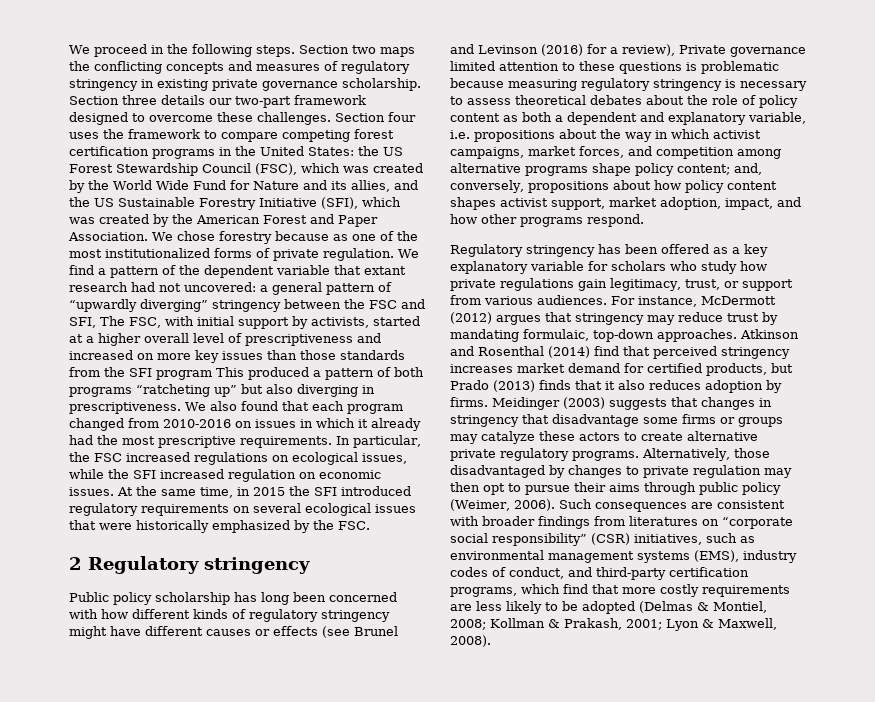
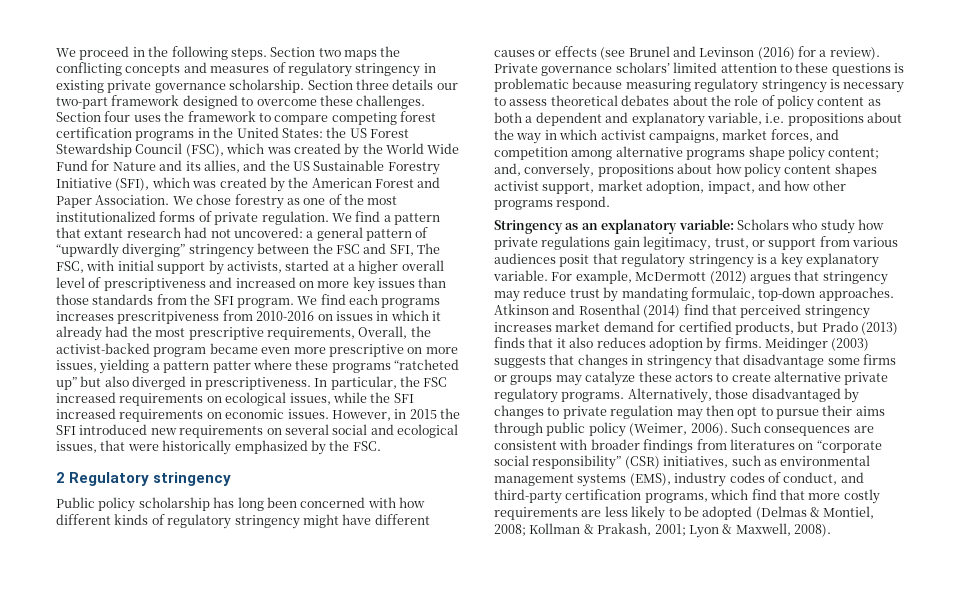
- We chose forestry because as one of the most institutionalized forms of private regulation.
+ We chose forestry as one of the most institutionalized forms of private regulation.
- We find a pattern of the dependent variable that extant research had not uncovered:
+ We find a pattern that extant research had not uncovered:
- a general pattern of “upwardly diverging” stringency between the FSC and SFI, The FSC, with initial support by activists, started at a higher overall level of prescriptiveness and increased on more key issues than those standards from the SFI program This produced a pattern of both programs “ratcheting up” but also diverging in prescriptiveness. We also found that each program changed from 2010-2016 on issues in which it already had the most prescriptive requirements.
+ a general pattern of “upwardly diverging” stringency between the FSC and SFI, The FSC, with initial support by activists, started at a higher overall level of prescriptiveness and increased on more key issues than those standards from the SFI program. We find each programs increases prescritpiveness from 2010-2016 on issues in which it already had the most prescriptive requirements, Overall, the activist-backed program became even more prescriptive on more issues, yielding a pattern patter where these programs “ratcheted up” but also diverged in prescriptiveness.
- In particular, the FSC increased regulations on ecological issues, while the SFI increased regulation on economic issues.
+ In particular, the FSC increased requirements on ecological issues, while the SFI increased requirements on economic issues.
- At the same time, in 2015 the SFI introduced regulatory requirements on several ecological issues that were historically emphasized by the FSC.
+ However, in 2015 the SFI introduced new requirements on several social and ecological issues, that were historically emphasized by the FSC.
- Public policy scholarship has long been concerned with how different kinds of regulatory stringency might have different causes or effects (see Brunel and Levinson (2016) for a review), Private governance limited attention to these questions is problematic because measuring regulatory stringency is necessary to assess theoretical debates about the role of policy content as both a dependent and explanatory variable, i.e. propositions about the way in which activist campaigns, market forces, and competition among alternative programs shape policy content;
+ Public policy scholarship has long been concerned with how different kinds of regulatory stringency might have different causes or effects (see Brunel and Levinson (2016) for a review). Private governance scholars’ limited attention to these questions is problematic because measuring regulatory stringency is necessary to assess theoretical debates about the role of policy content as both a dependent and explanatory variable, i.e. propositions about the way in which activist campaigns, market forces, and competition among alternative programs shape policy content;
- Regulatory stringency has been offered as a key explanatory variable for scholars who study how private regulations gain legitimacy, trust, or support from various audiences. For instance, McDermott (2012) argues that stringency may reduce trust by mandating formulaic, top-down approaches.
+ Stringency as an explanatory variable: Scholars who study how private regulations gain legitimacy, trust, or support from various audiences posit that regulatory stringency is a key explanatory variable. For example, McDermott (2012) argues that stringency may reduce trust by mandating formulaic, top-down approaches.

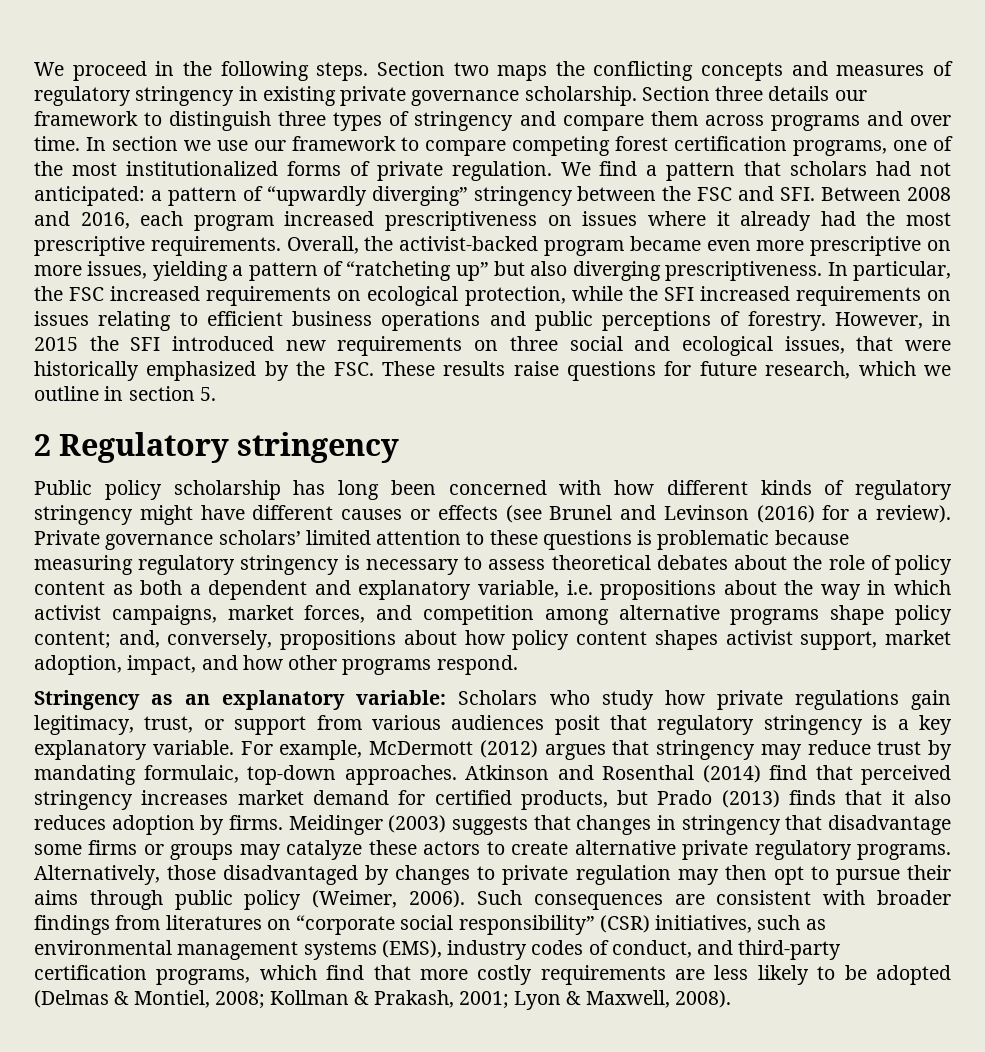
- Section three details our two-part framework designed to overcome these challenges. Section four uses the framework to compare competing forest certification programs in the United States: the US Forest Stewardship Council (FSC), which was created by the World Wide Fund for Nature and its allies, and the US Sustainable Forestry Initiative (SFI), which was created by the American Forest and Paper Association. We chose forestry as one of the most institutionalized forms of private regulation.
+ Section three details our framework to distinguish three types of stringency and compare them across programs and over time. In section we use our framework to compare competing forest certification programs, one of the most institutionalized forms of private regulation.
- We find a pattern that extant research had not uncovered: a general pattern of “upwardly diverging” stringency between the FSC and SFI, The FSC, with initial support by activists, started at a higher overall level of prescriptiveness and increased on more key issues than those standards from the SFI program. We find each programs increases prescritpiveness from 2010-2016 on issues in which it already had the most prescriptive requirements, Overall, the activist-backed program became even more prescriptive on more issues, yielding a pattern patter where these programs “ratcheted up” but also diverged in prescriptiveness.
+ We find a pattern that scholars had not anticipated: a pattern of “upwardly diverging” stringency between the FSC and SFI. Between 2008 and 2016, each program increased prescriptiveness on issues where it already had the most prescriptive requirements. Overall, the activist-backed program became even more prescriptive on more issues, yielding a pattern of “ratcheting up” but also diverging prescriptiveness.
- In particular, the FSC increased requirements on ecological issues, while the SFI increased requirements on economic issues.
+ In particular, the FSC increased requirements on ecological protection, while the SFI increased requirements on issues relating to efficient business operations and public perceptions of forestry.
- However, in 2015 the SFI introduced new requirements on several social and ecological issues, that were historically emphasized by the FSC.
+ However, in 2015 the SFI introduced new requirements on three social and ecological issues, that were historically emphasized by the FSC. These results raise questions for future research, which we outline in section 5.

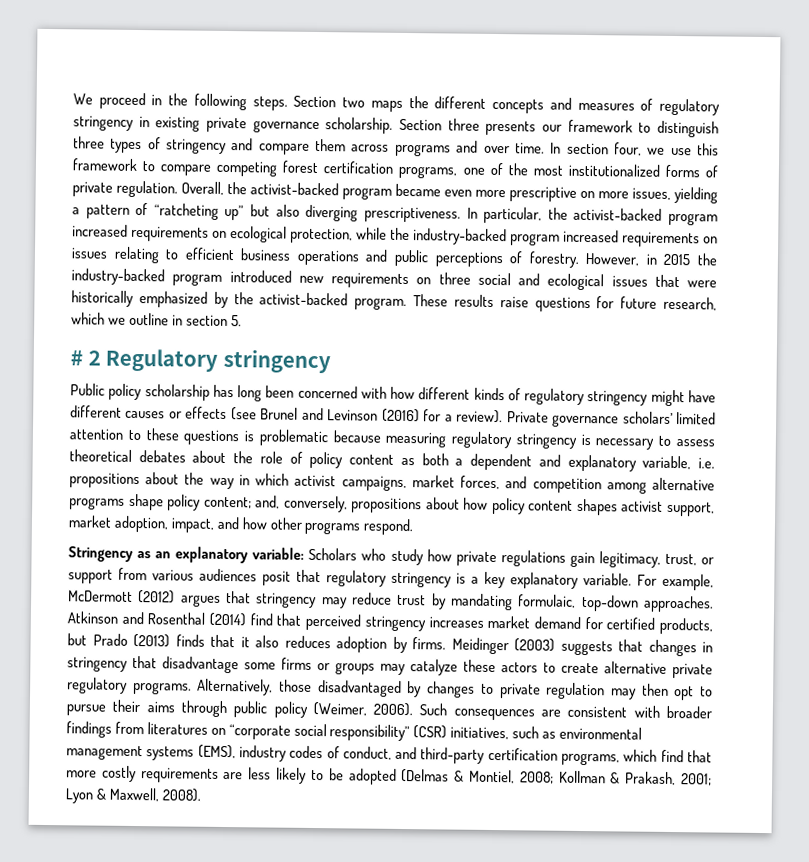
- Section two maps the conflicting concepts and measures of regulatory stringency in existing private governance scholarship.
+ Section two maps the different concepts and measures of regulatory stringency in existing private governance scholarship.
- Section three details our framework to distinguish three types of stringency and compare them across programs and over time.
+ Section three presents our framework to distinguish three types of stringency and compare them across programs and over time.
- In section we use our framework to compare competing forest certification programs, one of the most institutionalized forms of private regulation.
+ In section four, we use this framework to compare competing forest certification programs, one of the most institutionalized forms of private regulation.
- We find a pattern that scholars had not anticipated: a pattern of “upwardly diverging” stringency between the FSC and SFI. Between 2008 and 2016, each program increased prescriptiveness on issues where it already had the most prescriptive requirements.
- In particular, the FSC increased requirements on ecological protection, while the SFI increased requirements on issues relating to efficient business operations and public perceptions of forestry.
+ In particular, the activist-backed program increased requirements on ecological protection, while the industry-backed program increased requirements on issues relating to efficient business operations and public perceptions of forestry.
- However, in 2015 the SFI introduced new requirements on three social and ecological issues, that were historically emphasized by the FSC. These results raise questions for future research, which we outline in section 5.
+ However, in 2015 the industry-backed program introduced new requirements on three social and ecological issues that were historically emphasized by the activist-backed program. These results raise questions for future research, which we outline in section 5.
- 2 Regulatory stringency
+ # 2 Regulatory stringency

